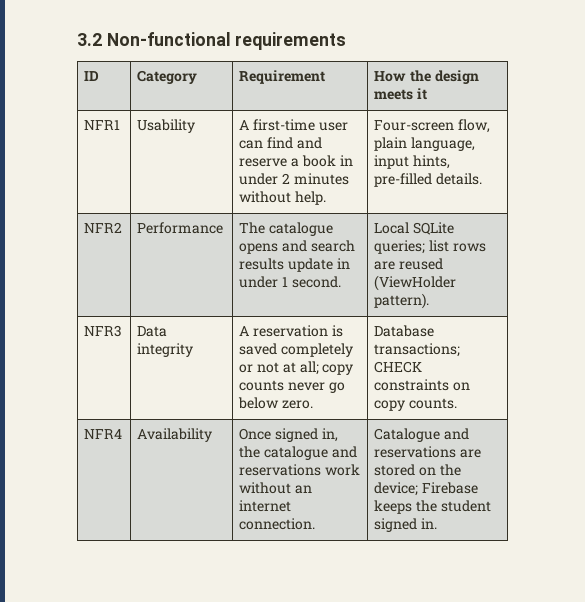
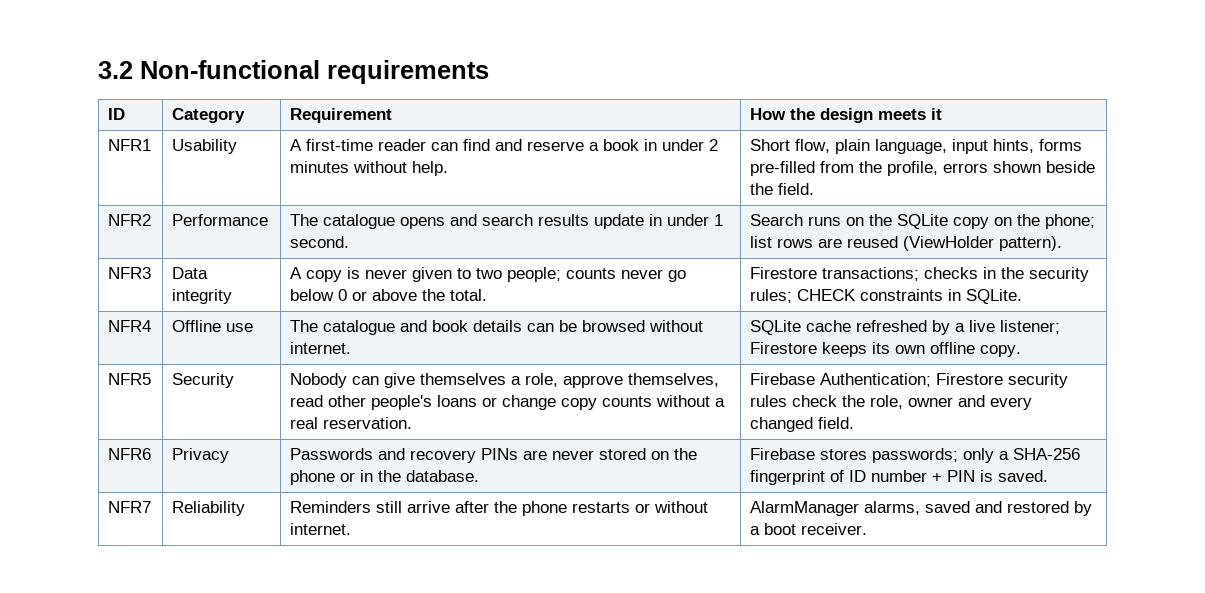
- NFR1 | Usability | A first-time user can find and reserve a book in under 2 minutes without help. | Four-screen flow, plain language, input hints, pre-filled details.
+ NFR1 | Usability | A first-time reader can find and reserve a book in under 2 minutes without help. | Short flow, plain language, input hints, forms pre-filled from the profile, errors shown beside the field.
- NFR2 | Performance | The catalogue opens and search results update in under 1 second. | Local SQLite queries; list rows are reused (ViewHolder pattern).
+ NFR2 | Performance | The catalogue opens and search results update in under 1 second. | Search runs on the SQLite copy on the phone; list rows are reused (ViewHolder pattern).
- NFR3 | Data integrity | A reservation is saved completely or not at all; copy counts never go below zero. | Database transactions; CHECK constraints on copy counts.
- NFR4 | Availability | Once signed in, the catalogue and reservations work without an internet connection. | Catalogue and reservations are stored on the device; Firebase keeps the student signed in.
+ NFR3 | Data integrity | A copy is never given to two people; counts never go below 0 or above the total. | Firestore transactions; checks in the security rules; CHECK constraints in SQLite.
+ NFR4 | Offline use | The catalogue and book details can be browsed without internet. | SQLite cache refreshed by a live listener; Firestore keeps its own offline copy.
+ NFR5 | Security | Nobody can give themselves a role, approve themselves, read other people's loans or change copy counts without a real reservation. | Firebase Authentication; Firestore security rules check the role, owner and every changed field.
+ NFR6 | Privacy | Passwords and recovery PINs are never stored on the phone or in the database. | Firebase stores passwords; only a SHA-256 fingerprint of ID number + PIN is saved.
+ NFR7 | Reliability | Reminders still arrive after the phone restarts or without internet. | AlarmManager alarms, saved and restored by a boot receiver.

